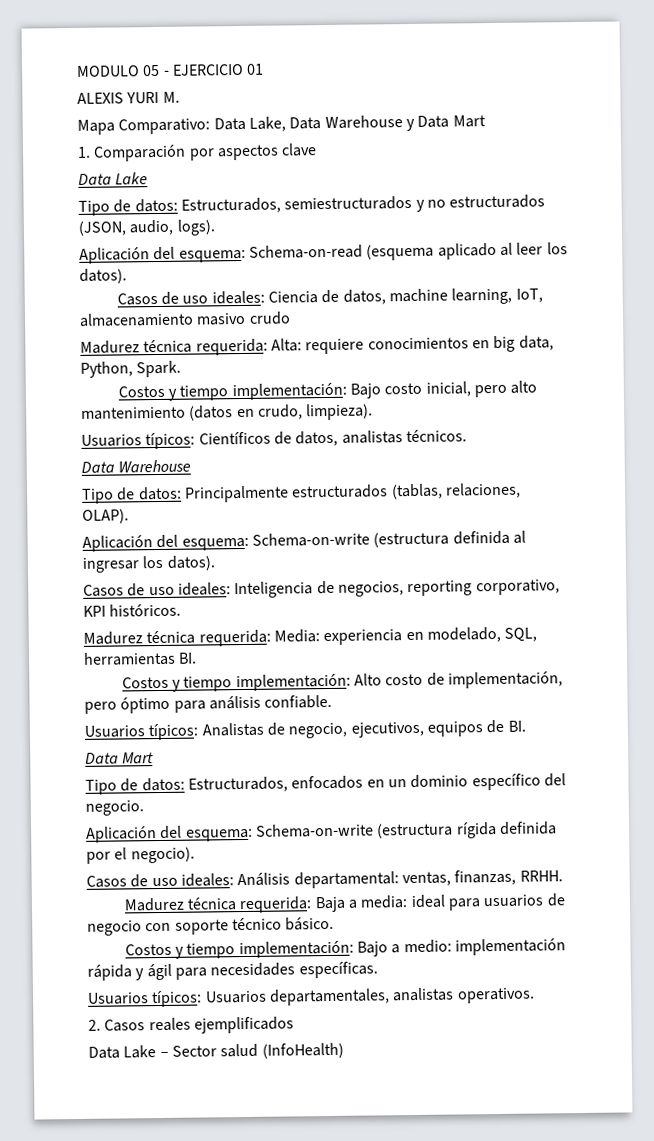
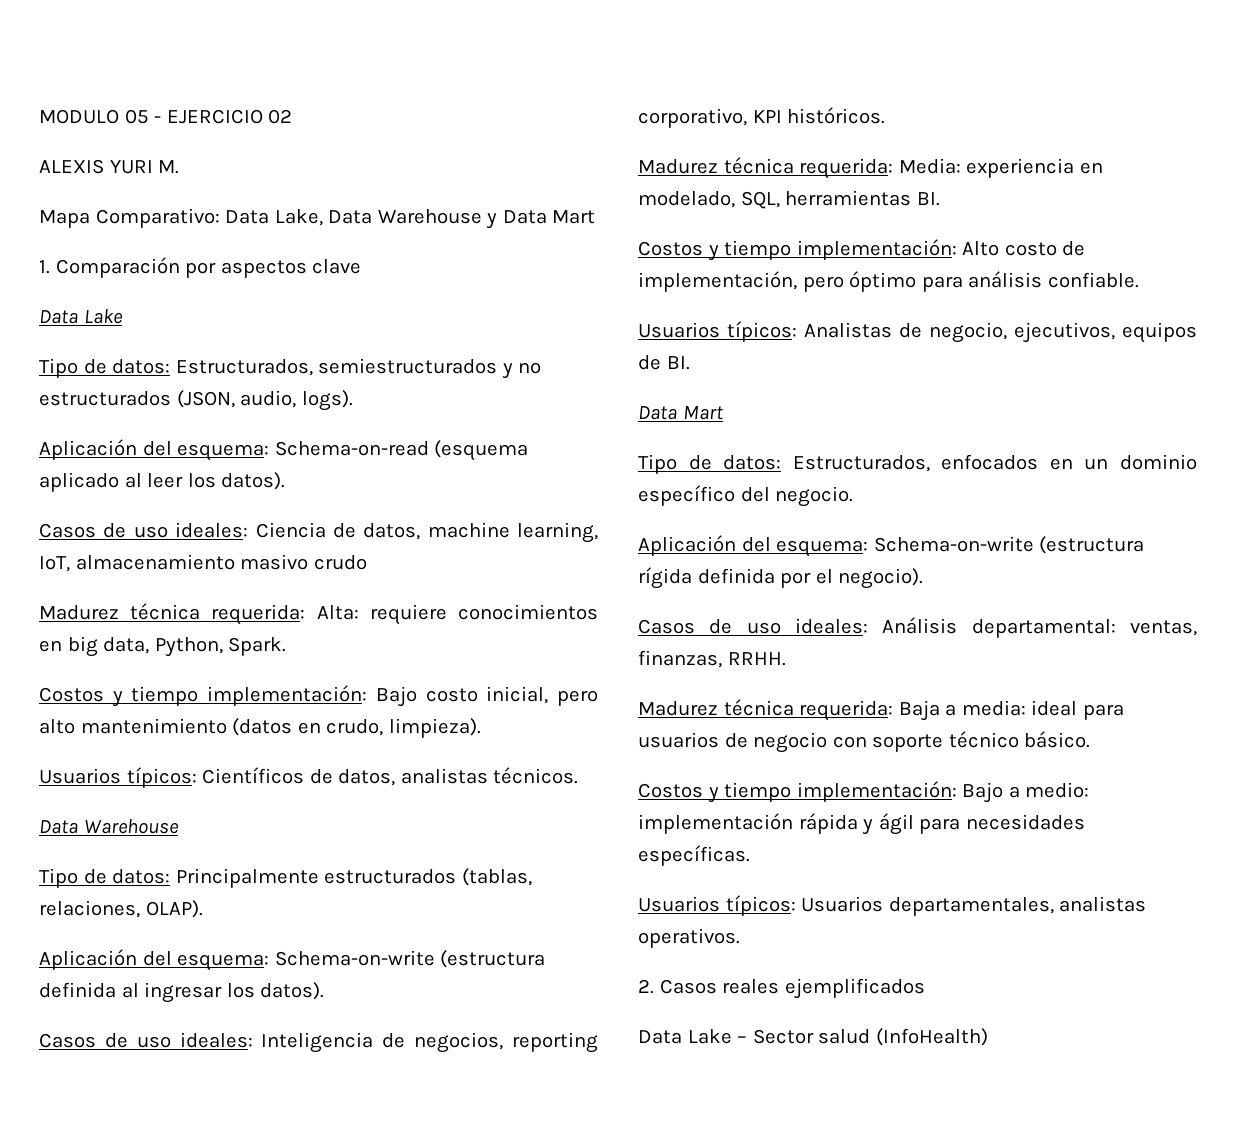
- MODULO 05 - EJERCICIO 01
+ MODULO 05 - EJERCICIO 02

